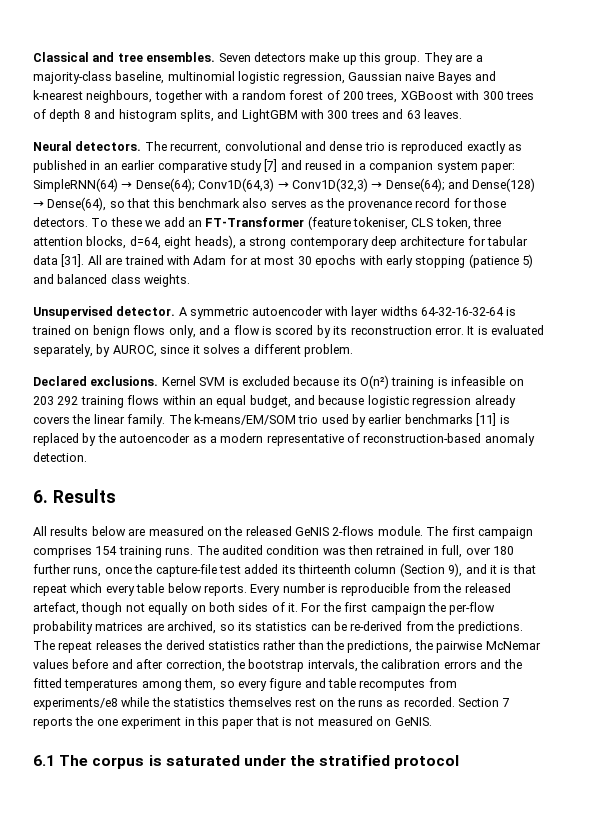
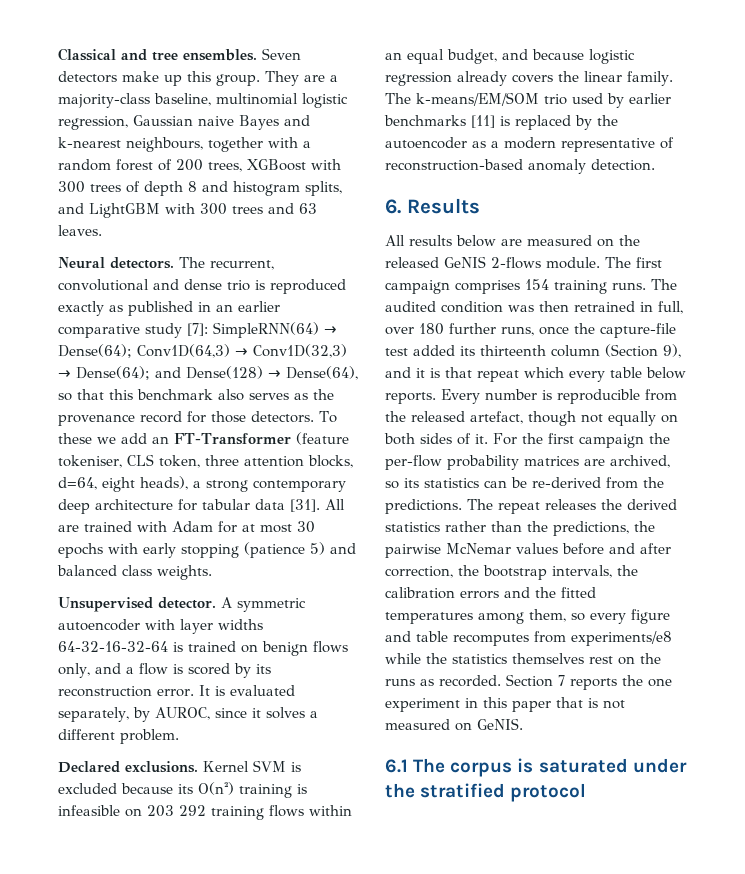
- The recurrent, convolutional and dense trio is reproduced exactly as published in an earlier comparative study [7] and reused in a companion system paper: SimpleRNN(64) → Dense(64); Conv1D(64,3) → Conv1D(32,3) → Dense(64); and Dense(128) → Dense(64), so that this benchmark also serves as the provenance record for those detectors.
+ The recurrent, convolutional and dense trio is reproduced exactly as published in an earlier comparative study [7]: SimpleRNN(64) → Dense(64); Conv1D(64,3) → Conv1D(32,3) → Dense(64); and Dense(128) → Dense(64), so that this benchmark also serves as the provenance record for those detectors.

